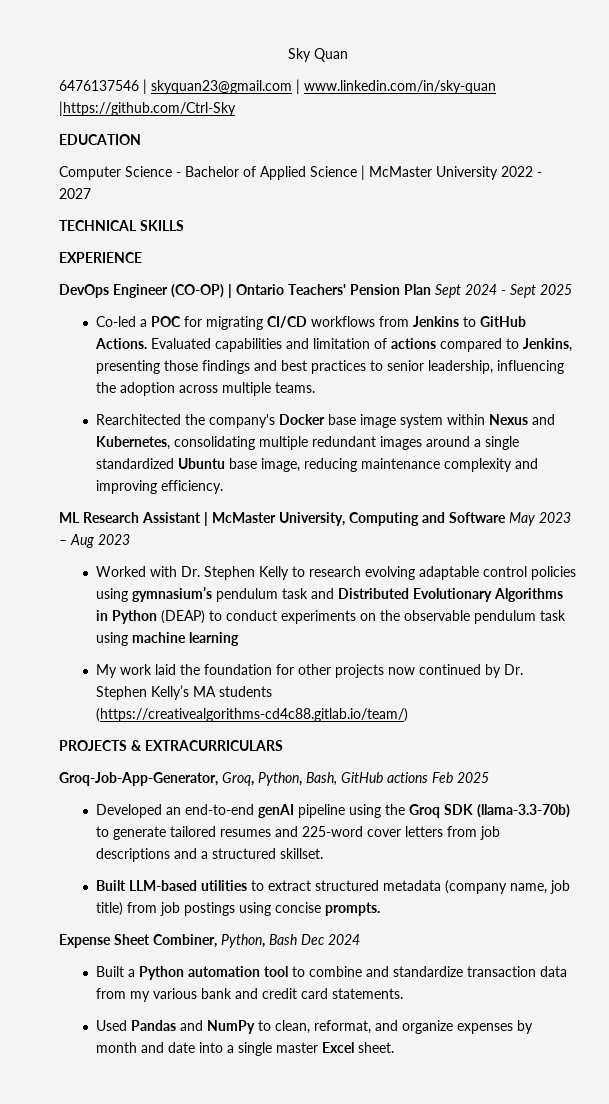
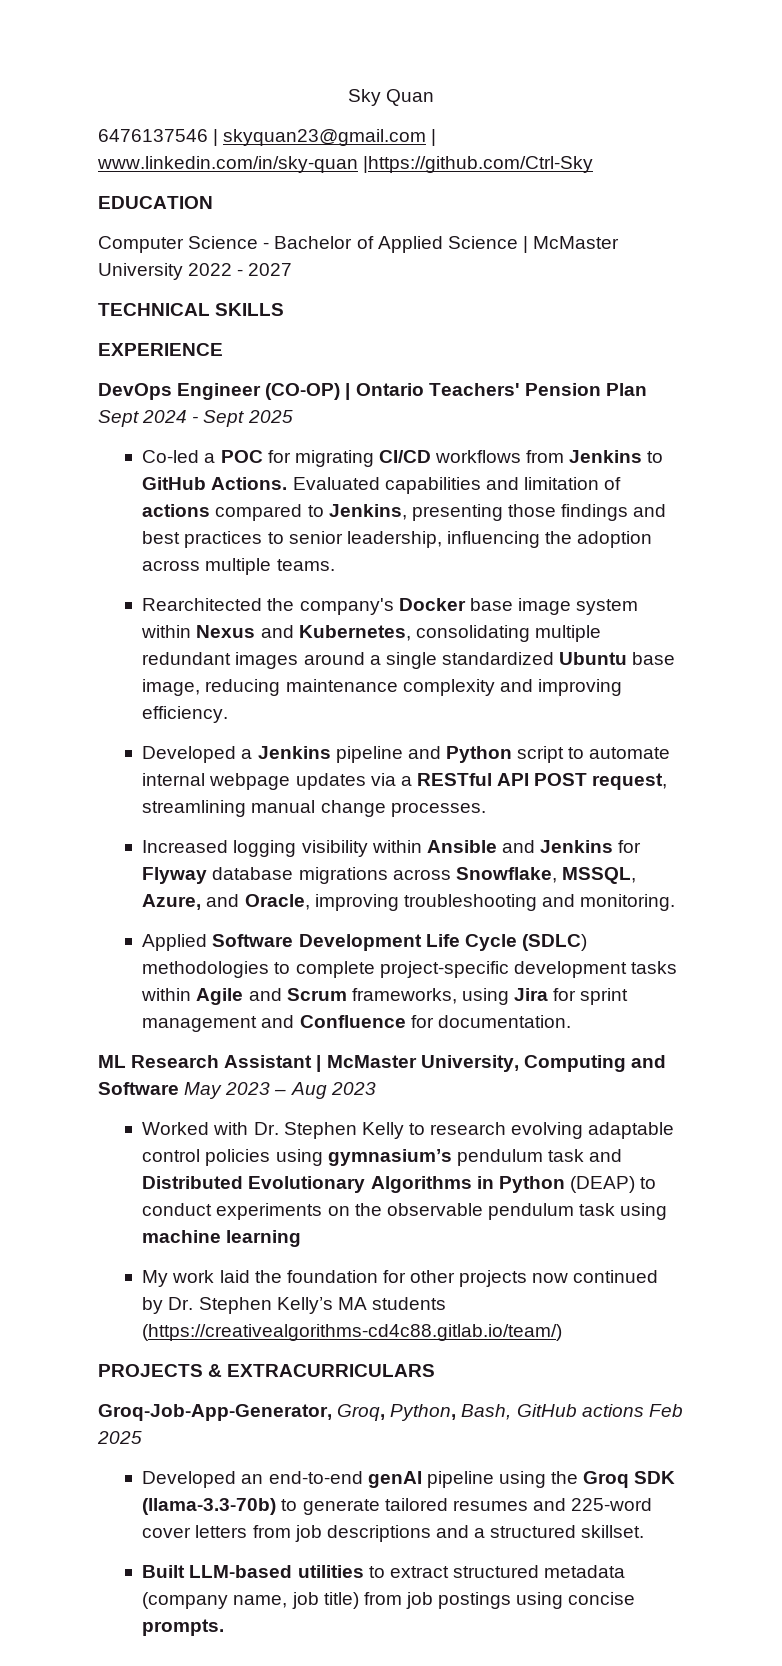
+ Developed a Jenkins pipeline and Python script to automate internal webpage updates via a RESTful API POST request, streamlining manual change processes.
+ Increased logging visibility within Ansible and Jenkins for Flyway database migrations across Snowflake, MSSQL, Azure, and Oracle, improving troubleshooting and monitoring.
+ Applied Software Development Life Cycle (SDLC) methodologies to complete project-specific development tasks within Agile and Scrum frameworks, using Jira for sprint management and Confluence for documentation.
- Expense Sheet Combiner, Python, Bash Dec 2024
- Built a Python automation tool to combine and standardize transaction data from my various bank and credit card statements.
- Used Pandas and NumPy to clean, reformat, and organize expenses by month and date into a single master Excel sheet.

